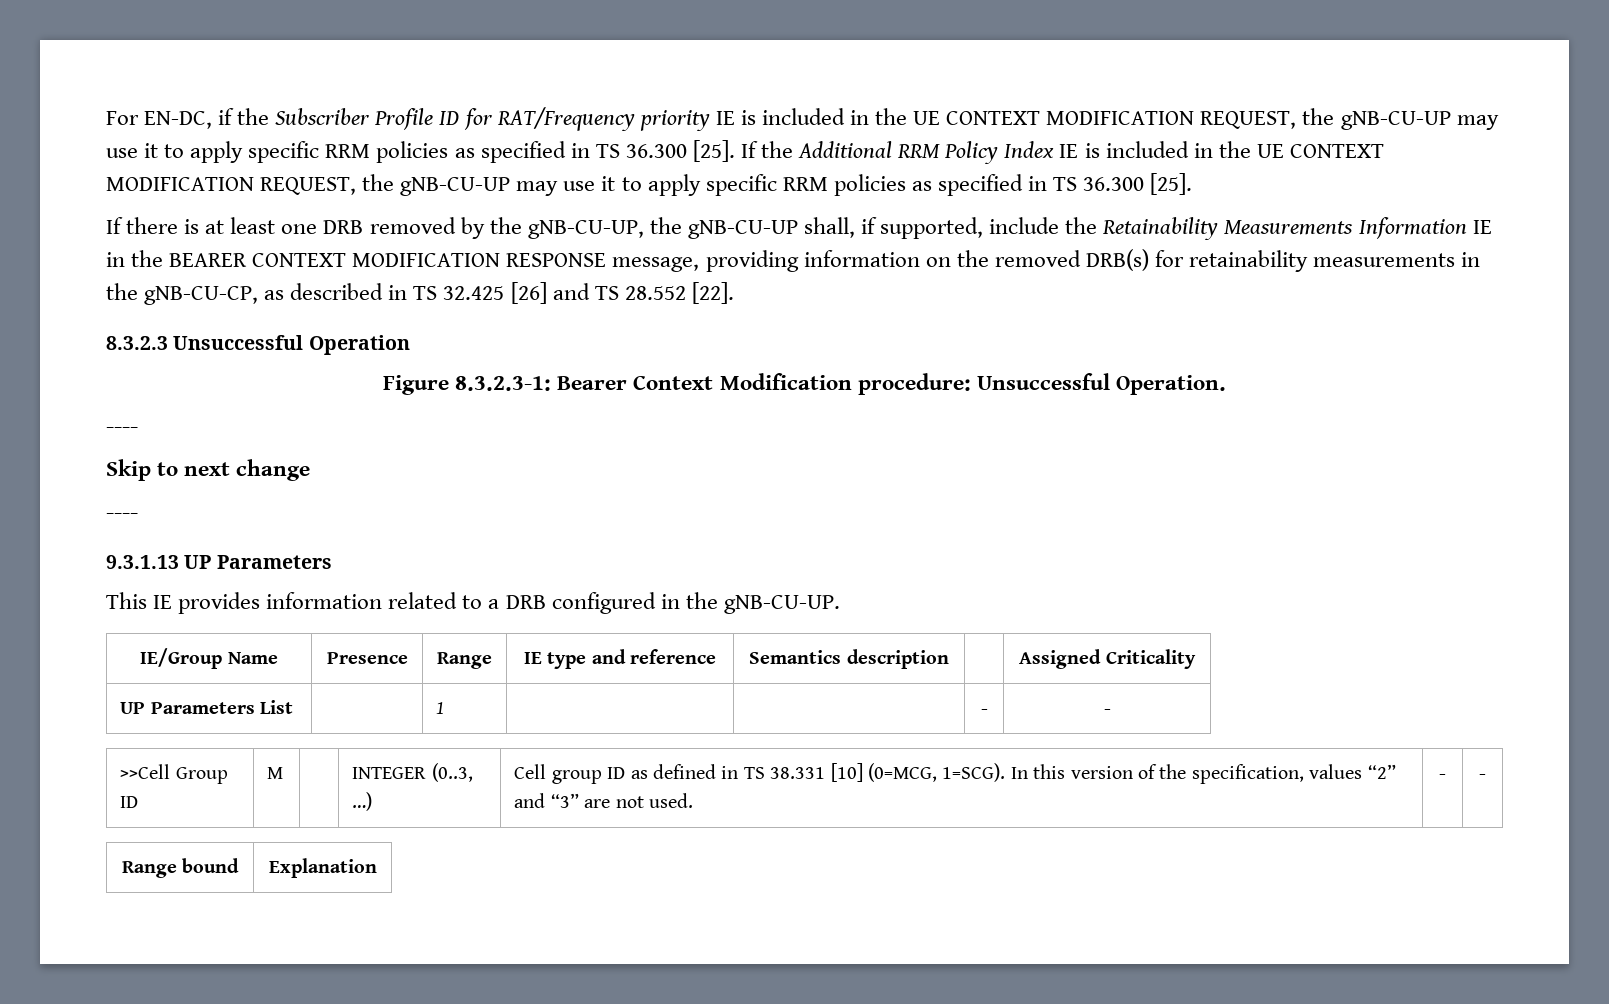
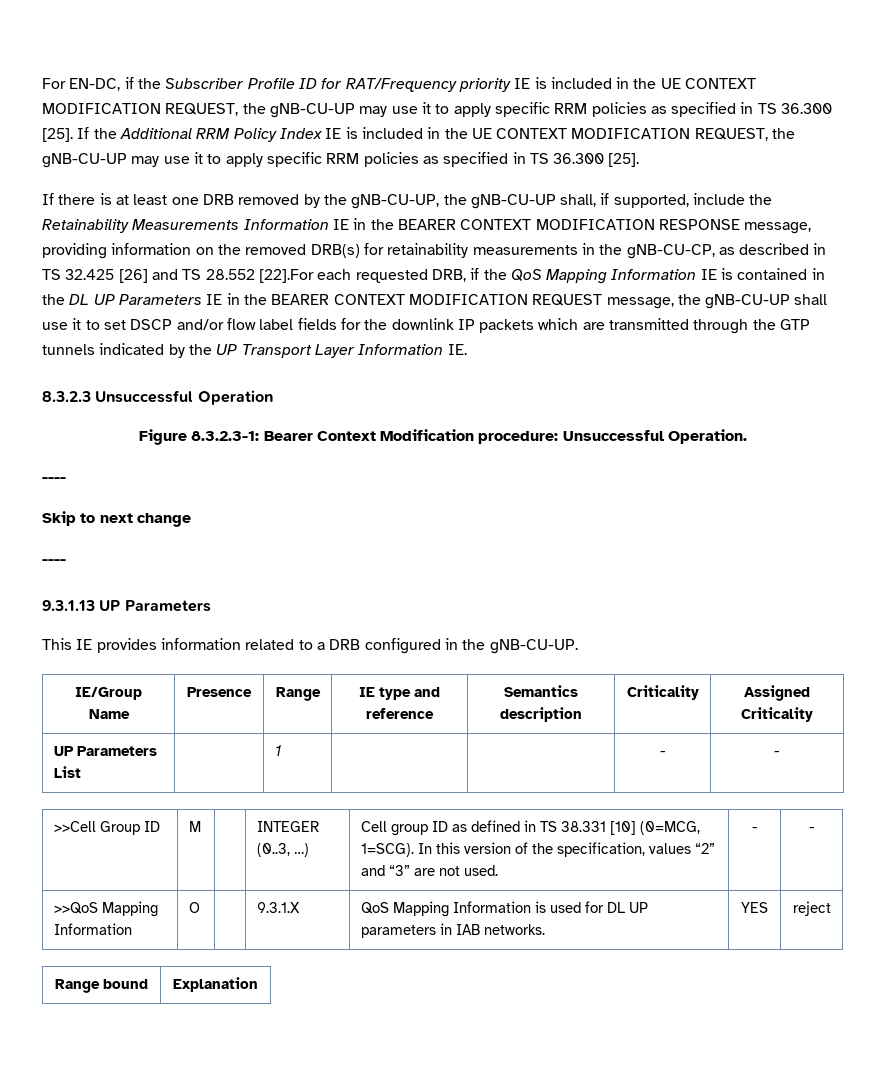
- If there is at least one DRB removed by the gNB-CU-UP, the gNB-CU-UP shall, if supported, include the Retainability Measurements Information IE in the BEARER CONTEXT MODIFICATION RESPONSE message, providing information on the removed DRB(s) for retainability measurements in the gNB-CU-CP, as described in TS 32.425 [26] and TS 28.552 [22].
+ If there is at least one DRB removed by the gNB-CU-UP, the gNB-CU-UP shall, if supported, include the Retainability Measurements Information IE in the BEARER CONTEXT MODIFICATION RESPONSE message, providing information on the removed DRB(s) for retainability measurements in the gNB-CU-CP, as described in TS 32.425 [26] and TS 28.552 [22].For each requested DRB, if the QoS Mapping Information IE is contained in the DL UP Parameters IE in the BEARER CONTEXT MODIFICATION REQUEST message, the gNB-CU-UP shall use it to set DSCP and/or flow label fields for the downlink IP packets which are transmitted through the GTP tunnels indicated by the UP Transport Layer Information IE.
- IE/Group Name | Presence | Range | IE type and reference | Semantics description | | Assigned Criticality
+ IE/Group Name | Presence | Range | IE type and reference | Semantics description | Criticality | Assigned Criticality
+ >>QoS Mapping Information | O | | 9.3.1.X | QoS Mapping Information is used for DL UP parameters in IAB networks. | YES | reject

